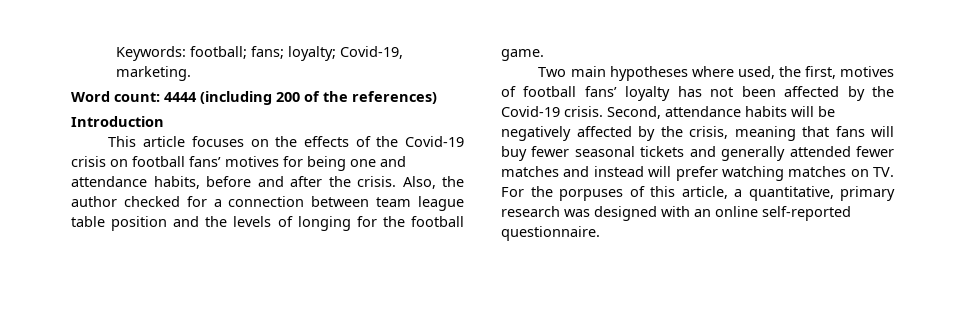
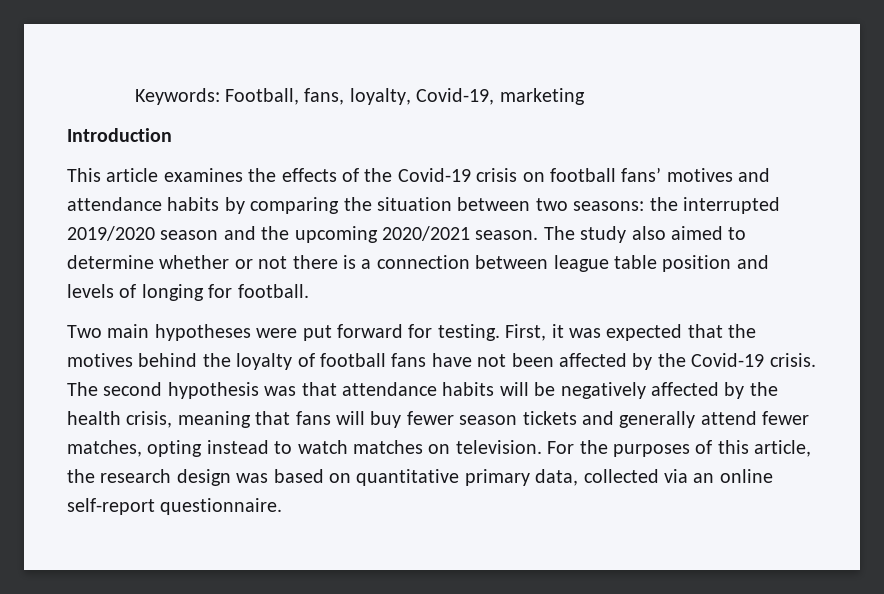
- Keywords: football; fans; loyalty; Covid-19, marketing.
- Word count: 4444 (including 200 of the references)
+ Keywords: Football, fans, loyalty, Covid-19, marketing
- This article focuses on the effects of the Covid-19 crisis on football fans’ motives for being one and attendance habits, before and after the crisis. Also, the author checked for a connection between team league table position and the levels of longing for the football game.
+ This article examines the effects of the Covid-19 crisis on football fans’ motives and attendance habits by comparing the situation between two seasons: the interrupted 2019/2020 season and the upcoming 2020/2021 season. The study also aimed to determine whether or not there is a connection between league table position and levels of longing for football.
- Two main hypotheses where used, the first, motives of football fans’ loyalty has not been affected by the Covid-19 crisis.
+ Two main hypotheses were put forward for testing. First, it was expected that the motives behind the loyalty of football fans have not been affected by the Covid-19 crisis.
- Second, attendance habits will be negatively affected by the crisis, meaning that fans will buy fewer seasonal tickets and generally attended fewer matches and instead will prefer watching matches on TV. For the porpuses of this article, a quantitative, primary research was designed with an online self-reported questionnaire.
+ The second hypothesis was that attendance habits will be negatively affected by the health crisis, meaning that fans will buy fewer season tickets and generally attend fewer matches, opting instead to watch matches on television. For the purposes of this article, the research design was based on quantitative primary data, collected via an online self-report questionnaire.

